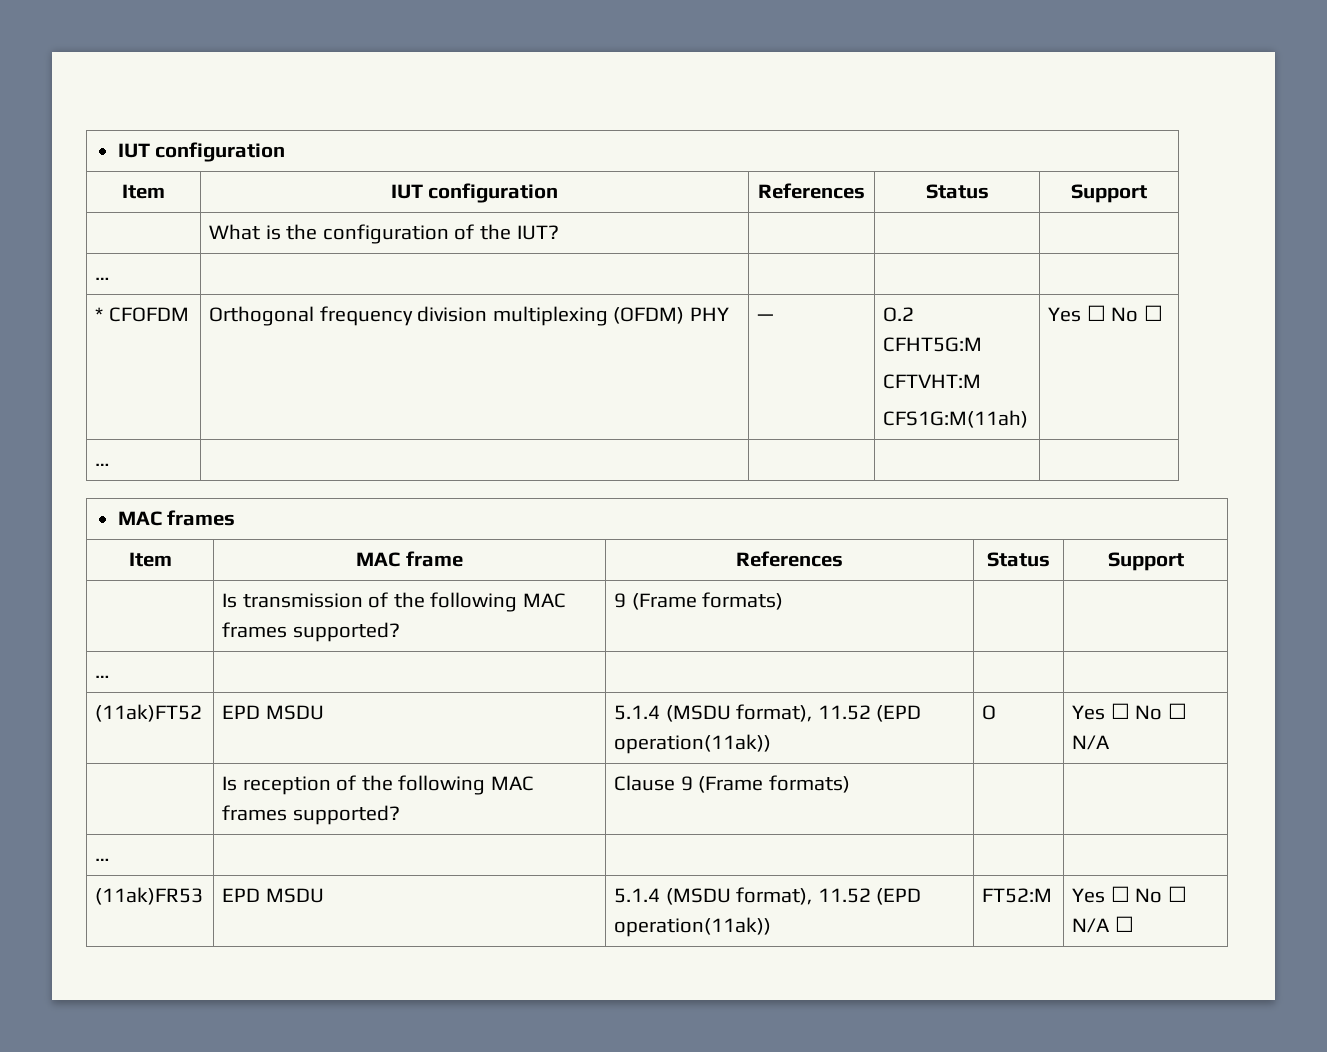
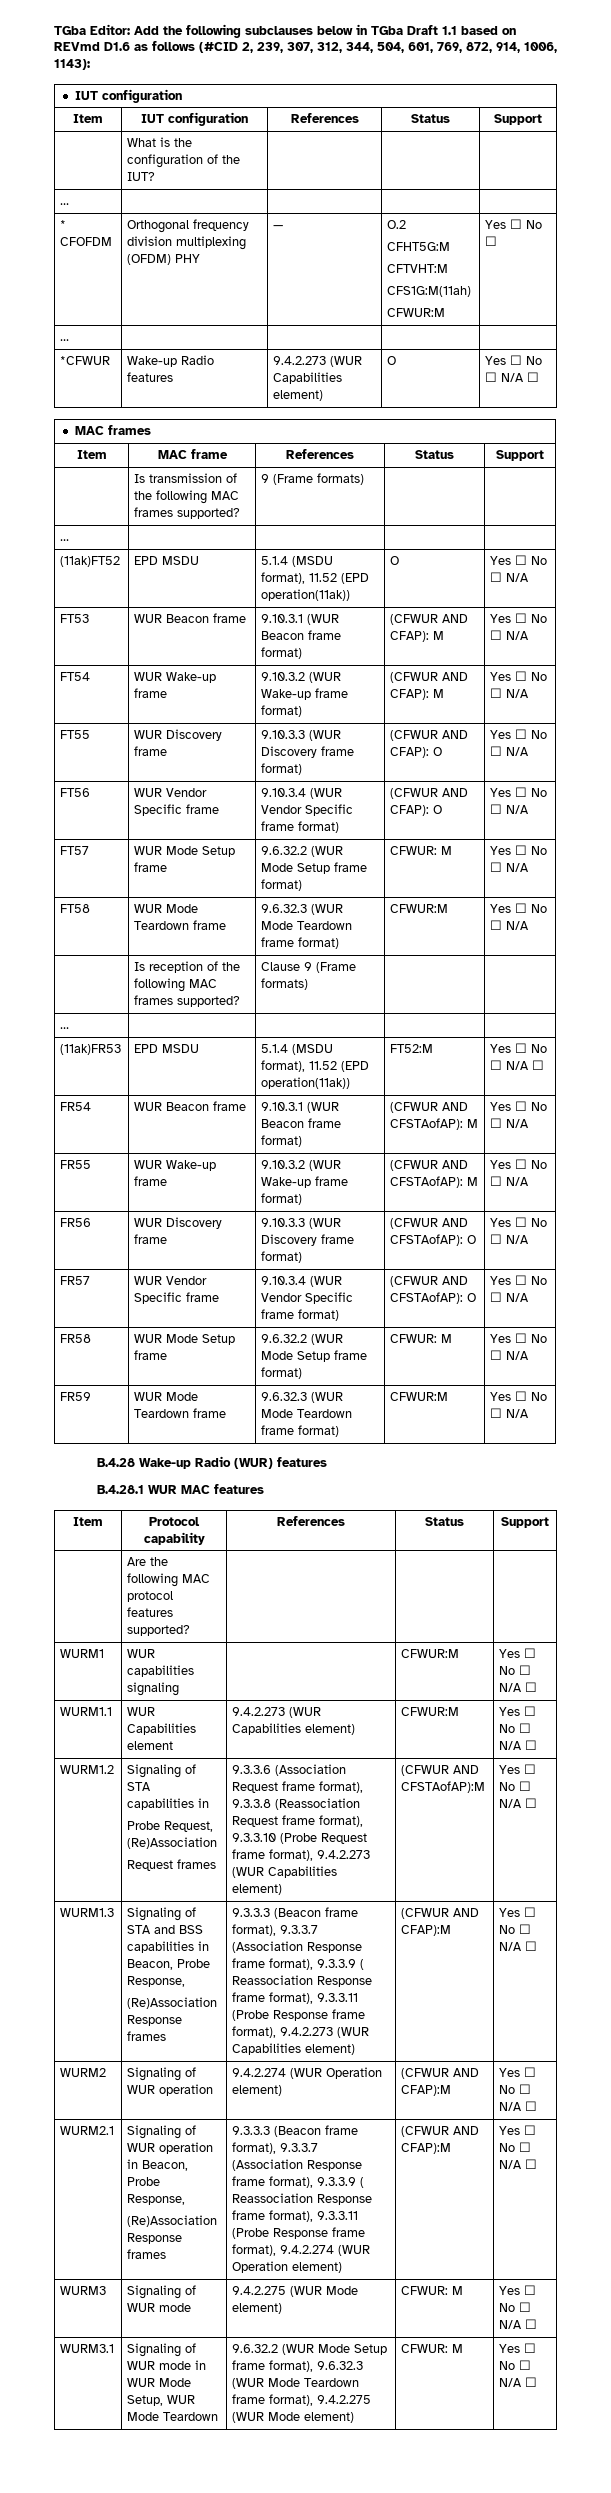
+ TGba Editor: Add the following subclauses below in TGba Draft 1.1 based on REVmd D1.6 as follows (#CID 2, 239, 307, 312, 344, 504, 601, 769, 872, 914, 1006, 1143):
  * CFOFDM | Orthogonal frequency division multiplexing (OFDM) PHY | — | O.2
  CFHT5G:M
  CFTVHT:M
- CFS1G:M(11ah) | Yes ☐ No ☐
+ CFS1G:M(11ah)
+ CFWUR:M | Yes ☐ No ☐
+ *CFWUR | Wake-up Radio features | 9.4.2.273 (WUR Capabilities element) | O | Yes ☐ No ☐ N/A ☐
+ FT53 | WUR Beacon frame | 9.10.3.1 (WUR Beacon frame format) | (CFWUR AND CFAP): M | Yes ☐ No ☐ N/A
+ FT54 | WUR Wake-up frame | 9.10.3.2 (WUR Wake-up frame format) | (CFWUR AND CFAP): M | Yes ☐ No ☐ N/A
+ FT55 | WUR Discovery frame | 9.10.3.3 (WUR Discovery frame format) | (CFWUR AND CFAP): O | Yes ☐ No ☐ N/A
+ FT56 | WUR Vendor Specific frame | 9.10.3.4 (WUR Vendor Specific frame format) | (CFWUR AND CFAP): O | Yes ☐ No ☐ N/A
+ FT57 | WUR Mode Setup frame | 9.6.32.2 (WUR Mode Setup frame format) | CFWUR: M | Yes ☐ No ☐ N/A
+ FT58 | WUR Mode Teardown frame | 9.6.32.3 (WUR Mode Teardown frame format) | CFWUR:M | Yes ☐ No ☐ N/A
+ FR54 | WUR Beacon frame | 9.10.3.1 (WUR Beacon frame format) | (CFWUR AND CFSTAofAP): M | Yes ☐ No ☐ N/A
+ FR55 | WUR Wake-up frame | 9.10.3.2 (WUR Wake-up frame format) | (CFWUR AND CFSTAofAP): M | Yes ☐ No ☐ N/A
+ FR56 | WUR Discovery frame | 9.10.3.3 (WUR Discovery frame format) | (CFWUR AND CFSTAofAP): O | Yes ☐ No ☐ N/A
+ FR57 | WUR Vendor Specific frame | 9.10.3.4 (WUR Vendor Specific frame format) | (CFWUR AND CFSTAofAP): O | Yes ☐ No ☐ N/A
+ FR58 | WUR Mode Setup frame | 9.6.32.2 (WUR Mode Setup frame format) | CFWUR: M | Yes ☐ No ☐ N/A
+ FR59 | WUR Mode Teardown frame | 9.6.32.3 (WUR Mode Teardown frame format) | CFWUR:M | Yes ☐ No ☐ N/A
+ B.4.28 Wake-up Radio (WUR) features
+ B.4.28.1 WUR MAC features
+ Item | Protocol capability | References | Status | Support
+ | Are the following MAC protocol features supported? | | |
+ WURM1 | WUR capabilities signaling | | CFWUR:M | Yes ☐ No ☐ N/A ☐
+ WURM1.1 | WUR Capabilities element | 9.4.2.273 (WUR Capabilities element) | CFWUR:M | Yes ☐ No ☐ N/A ☐
+ WURM1.2 | Signaling of STA capabilities in
+ Probe Request, (Re)Association
+ Request frames | 9.3.3.6 (Association Request frame format), 9.3.3.8 (Reassociation Request frame format), 9.3.3.10 (Probe Request frame format), 9.4.2.273 (WUR Capabilities element) | (CFWUR AND CFSTAofAP):M | Yes ☐ No ☐ N/A ☐
+ WURM1.3 | Signaling of STA and BSS capabilities in Beacon, Probe Response,
+ (Re)Association Response frames | 9.3.3.3 (Beacon frame format), 9.3.3.7 (Association Response frame format), 9.3.3.9 ( Reassociation Response frame format), 9.3.3.11 (Probe Response frame format), 9.4.2.273 (WUR Capabilities element) | (CFWUR AND CFAP):M | Yes ☐ No ☐ N/A ☐
+ WURM2 | Signaling of WUR operation | 9.4.2.274 (WUR Operation element) | (CFWUR AND CFAP):M | Yes ☐ No ☐ N/A ☐
+ WURM2.1 | Signaling of WUR operation in Beacon, Probe Response,
+ (Re)Association Response frames | 9.3.3.3 (Beacon frame format), 9.3.3.7 (Association Response frame format), 9.3.3.9 ( Reassociation Response frame format), 9.3.3.11 (Probe Response frame format), 9.4.2.274 (WUR Operation element) | (CFWUR AND CFAP):M | Yes ☐ No ☐ N/A ☐
+ WURM3 | Signaling of WUR mode | 9.4.2.275 (WUR Mode element) | CFWUR: M | Yes ☐ No ☐ N/A ☐
+ WURM3.1 | Signaling of WUR mode in WUR Mode Setup, WUR Mode Teardown | 9.6.32.2 (WUR Mode Setup frame format), 9.6.32.3 (WUR Mode Teardown frame format), 9.4.2.275 (WUR Mode element) | CFWUR: M | Yes ☐ No ☐ N/A ☐

